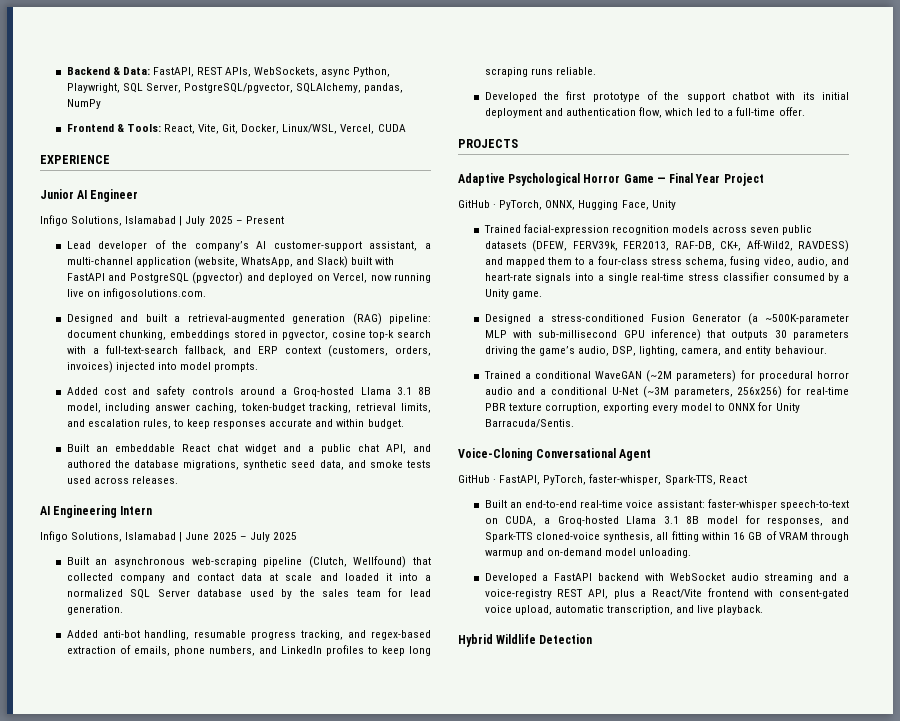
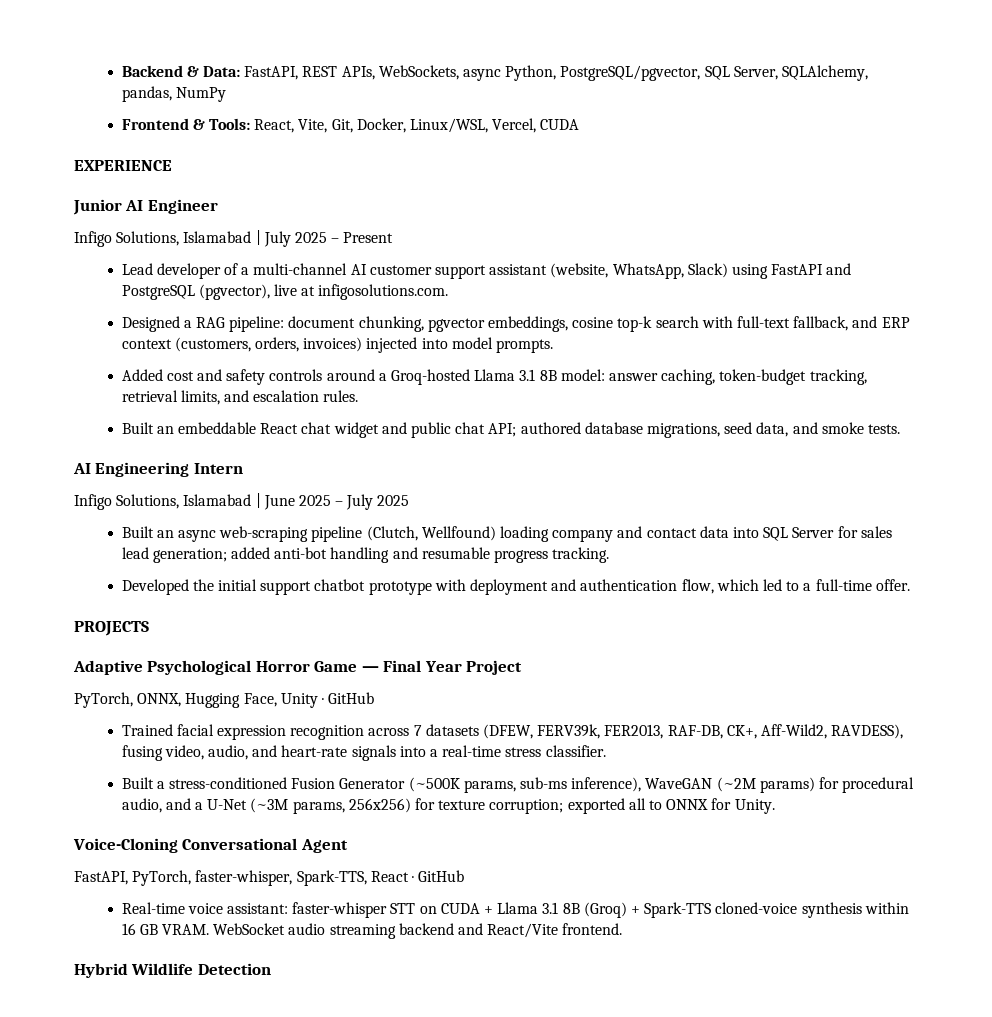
- Backend & Data: FastAPI, REST APIs, WebSockets, async Python, Playwright, SQL Server, PostgreSQL/pgvector, SQLAlchemy, pandas, NumPy
+ Backend & Data: FastAPI, REST APIs, WebSockets, async Python, PostgreSQL/pgvector, SQL Server, SQLAlchemy, pandas, NumPy
- Lead developer of the company’s AI customer-support assistant, a multi-channel application (website, WhatsApp, and Slack) built with FastAPI and PostgreSQL (pgvector) and deployed on Vercel, now running live on infigosolutions.com.
- Designed and built a retrieval-augmented generation (RAG) pipeline: document chunking, embeddings stored in pgvector, cosine top-k search with a full-text-search fallback, and ERP context (customers, orders, invoices) injected into model prompts.
+ Lead developer of a multi-channel AI customer support assistant (website, WhatsApp, Slack) using FastAPI and PostgreSQL (pgvector), live at infigosolutions.com.
+ Designed a RAG pipeline: document chunking, pgvector embeddings, cosine top-k search with full-text fallback, and ERP context (customers, orders, invoices) injected into model prompts.
- Added cost and safety controls around a Groq-hosted Llama 3.1 8B model, including answer caching, token-budget tracking, retrieval limits, and escalation rules, to keep responses accurate and within budget.
+ Added cost and safety controls around a Groq-hosted Llama 3.1 8B model: answer caching, token-budget tracking, retrieval limits, and escalation rules.
- Built an embeddable React chat widget and a public chat API, and authored the database migrations, synthetic seed data, and smoke tests used across releases.
+ Built an embeddable React chat widget and public chat API; authored database migrations, seed data, and smoke tests.
- Built an asynchronous web-scraping pipeline (Clutch, Wellfound) that collected company and contact data at scale and loaded it into a normalized SQL Server database used by the sales team for lead generation.
- Added anti-bot handling, resumable progress tracking, and regex-based extraction of emails, phone numbers, and LinkedIn profiles to keep long scraping runs reliable.
- Developed the first prototype of the support chatbot with its initial deployment and authentication flow, which led to a full-time offer.
+ Built an async web-scraping pipeline (Clutch, Wellfound) loading company and contact data into SQL Server for sales lead generation; added anti-bot handling and resumable progress tracking.
+ Developed the initial support chatbot prototype with deployment and authentication flow, which led to a full-time offer.
- GitHub · PyTorch, ONNX, Hugging Face, Unity
- Trained facial-expression recognition models across seven public datasets (DFEW, FERV39k, FER2013, RAF-DB, CK+, Aff-Wild2, RAVDESS) and mapped them to a four-class stress schema, fusing video, audio, and heart-rate signals into a single real-time stress classifier consumed by a Unity game.
- Designed a stress-conditioned Fusion Generator (a ~500K-parameter MLP with sub-millisecond GPU inference) that outputs 30 parameters driving the game’s audio, DSP, lighting, camera, and entity behaviour.
- Trained a conditional WaveGAN (~2M parameters) for procedural horror audio and a conditional U-Net (~3M parameters, 256x256) for real-time PBR texture corruption, exporting every model to ONNX for Unity Barracuda/Sentis.
+ PyTorch, ONNX, Hugging Face, Unity · GitHub
+ Trained facial expression recognition across 7 datasets (DFEW, FERV39k, FER2013, RAF-DB, CK+, Aff-Wild2, RAVDESS), fusing video, audio, and heart-rate signals into a real-time stress classifier.
+ Built a stress-conditioned Fusion Generator (~500K params, sub-ms inference), WaveGAN (~2M params) for procedural audio, and a U-Net (~3M params, 256x256) for texture corruption; exported all to ONNX for Unity.
- GitHub · FastAPI, PyTorch, faster-whisper, Spark-TTS, React
- Built an end-to-end real-time voice assistant: faster-whisper speech-to-text on CUDA, a Groq-hosted Llama 3.1 8B model for responses, and Spark-TTS cloned-voice synthesis, all fitting within 16 GB of VRAM through warmup and on-demand model unloading.
- Developed a FastAPI backend with WebSocket audio streaming and a voice-registry REST API, plus a React/Vite frontend with consent-gated voice upload, automatic transcription, and live playback.
+ FastAPI, PyTorch, faster-whisper, Spark-TTS, React · GitHub
+ Real-time voice assistant: faster-whisper STT on CUDA + Llama 3.1 8B (Groq) + Spark-TTS cloned-voice synthesis within 16 GB VRAM. WebSocket audio streaming backend and React/Vite frontend.

